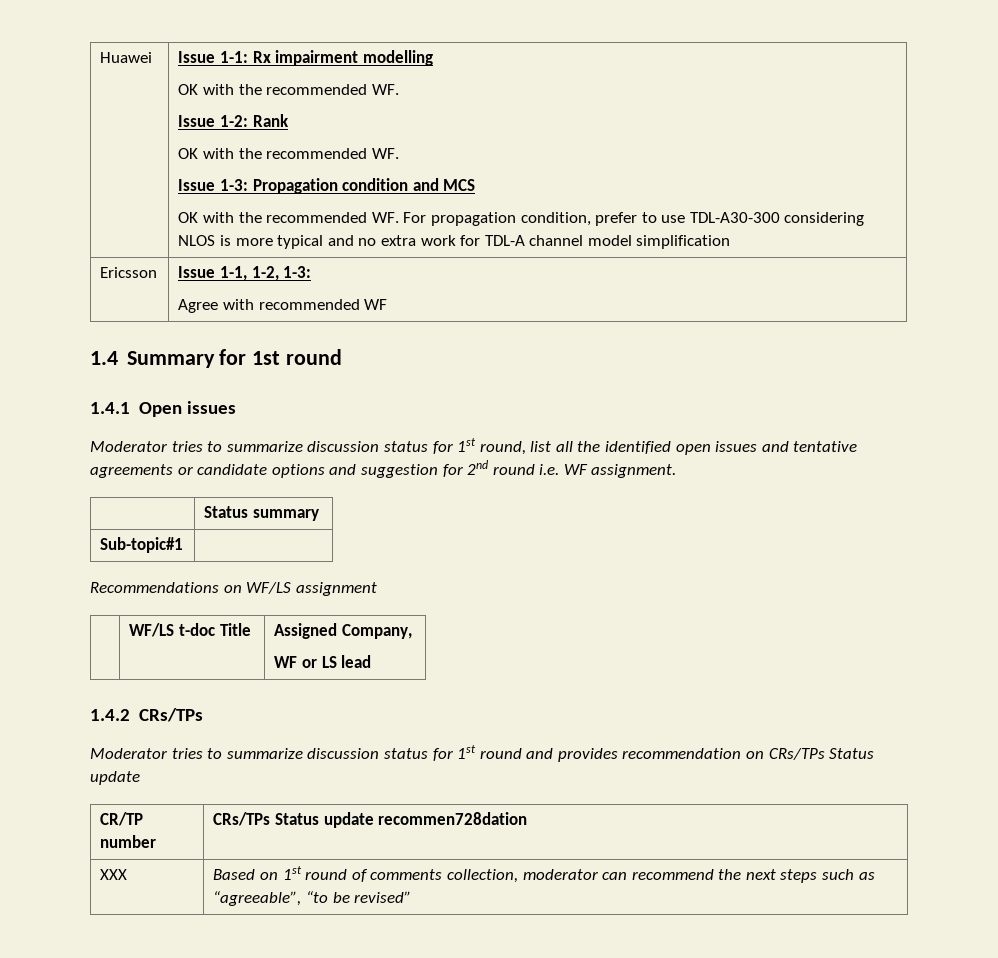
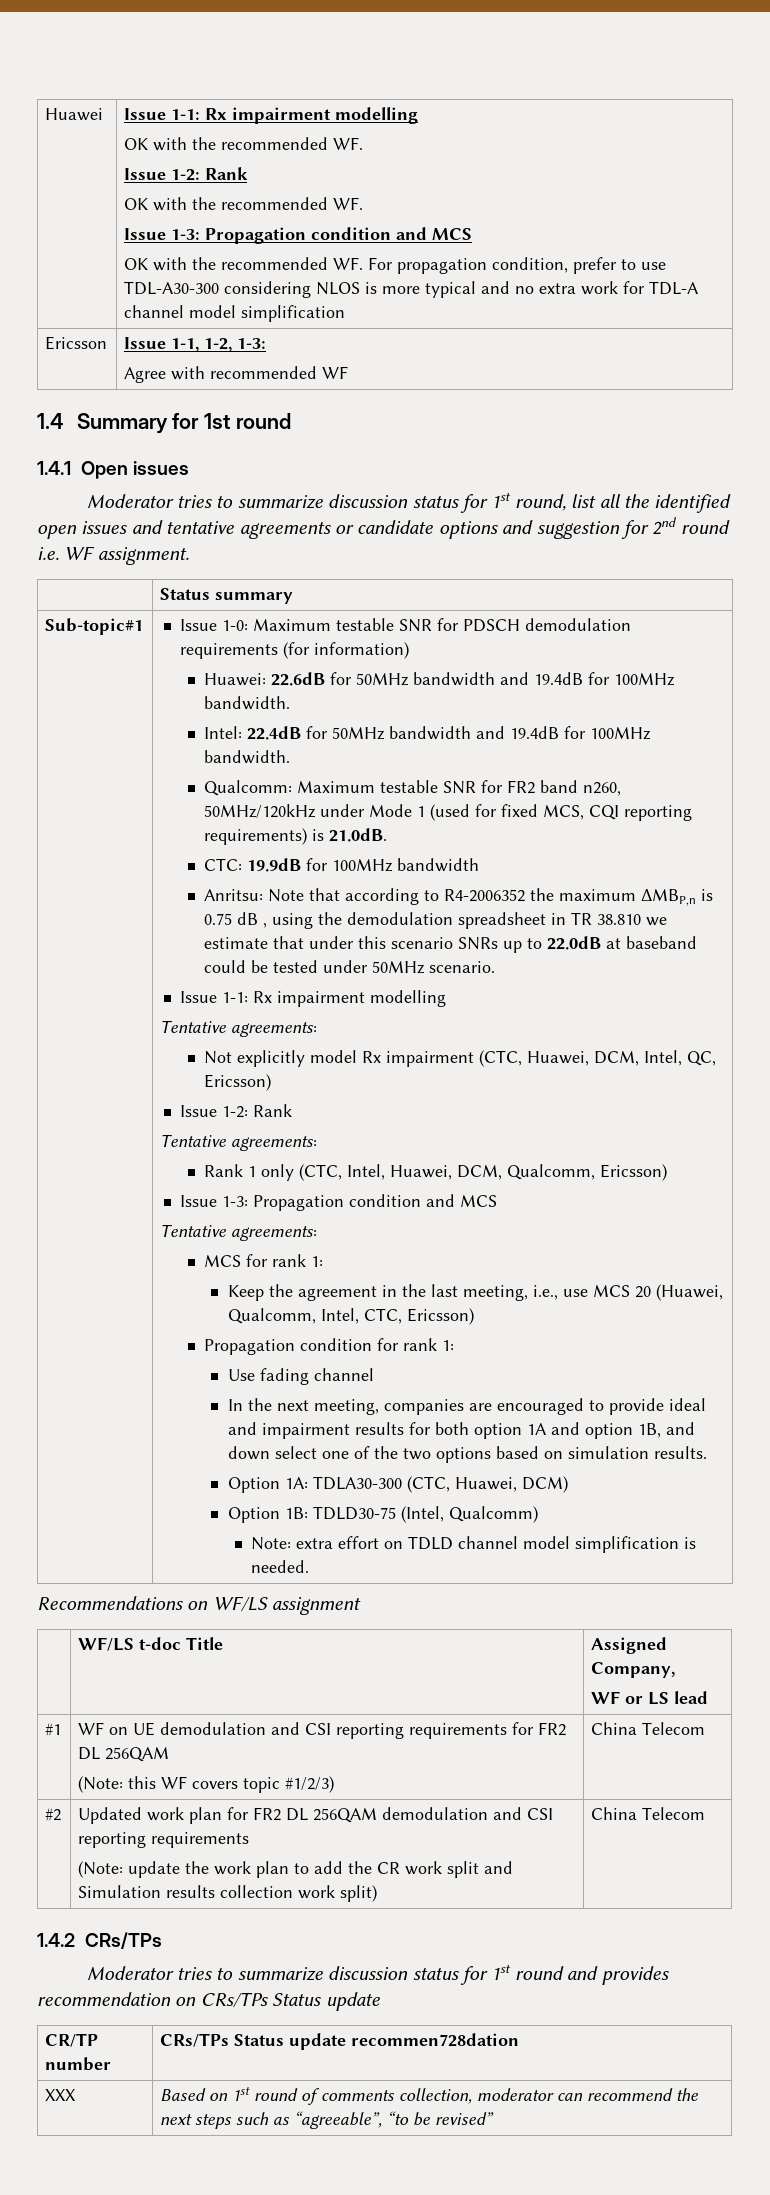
+ Issue 1-0: Maximum testable SNR for PDSCH demodulation requirements (for information)
+ Huawei: 22.6dB for 50MHz bandwidth and 19.4dB for 100MHz bandwidth.
+ Intel: 22.4dB for 50MHz bandwidth and 19.4dB for 100MHz bandwidth.
+ Qualcomm: Maximum testable SNR for FR2 band n260, 50MHz/120kHz under Mode 1 (used for fixed MCS, CQI reporting requirements) is 21.0dB.
+ CTC: 19.9dB for 100MHz bandwidth
+ Anritsu: Note that according to R4-2006352 the maximum ΔMBP,n is 0.75 dB , using the demodulation spreadsheet in TR 38.810 we estimate that under this scenario SNRs up to 22.0dB at baseband could be tested under 50MHz scenario.
+ Issue 1-1: Rx impairment modelling
+ Tentative agreements:
+ Not explicitly model Rx impairment (CTC, Huawei, DCM, Intel, QC, Ericsson)
+ Issue 1-2: Rank
+ Tentative agreements:
+ Rank 1 only (CTC, Intel, Huawei, DCM, Qualcomm, Ericsson)
+ Issue 1-3: Propagation condition and MCS
+ Tentative agreements:
+ MCS for rank 1:
+ Keep the agreement in the last meeting, i.e., use MCS 20 (Huawei, Qualcomm, Intel, CTC, Ericsson)
+ Propagation condition for rank 1:
+ Use fading channel
+ In the next meeting, companies are encouraged to provide ideal and impairment results for both option 1A and option 1B, and down select one of the two options based on simulation results.
+ Option 1A: TDLA30-300 (CTC, Huawei, DCM)
+ Option 1B: TDLD30-75 (Intel, Qualcomm)
+ Note: extra effort on TDLD channel model simplification is needed.
+ #1 | WF on UE demodulation and CSI reporting requirements for FR2 DL 256QAM
+ (Note: this WF covers topic #1/2/3) | China Telecom
+ #2 | Updated work plan for FR2 DL 256QAM demodulation and CSI reporting requirements
+ (Note: update the work plan to add the CR work split and Simulation results collection work split) | China Telecom

